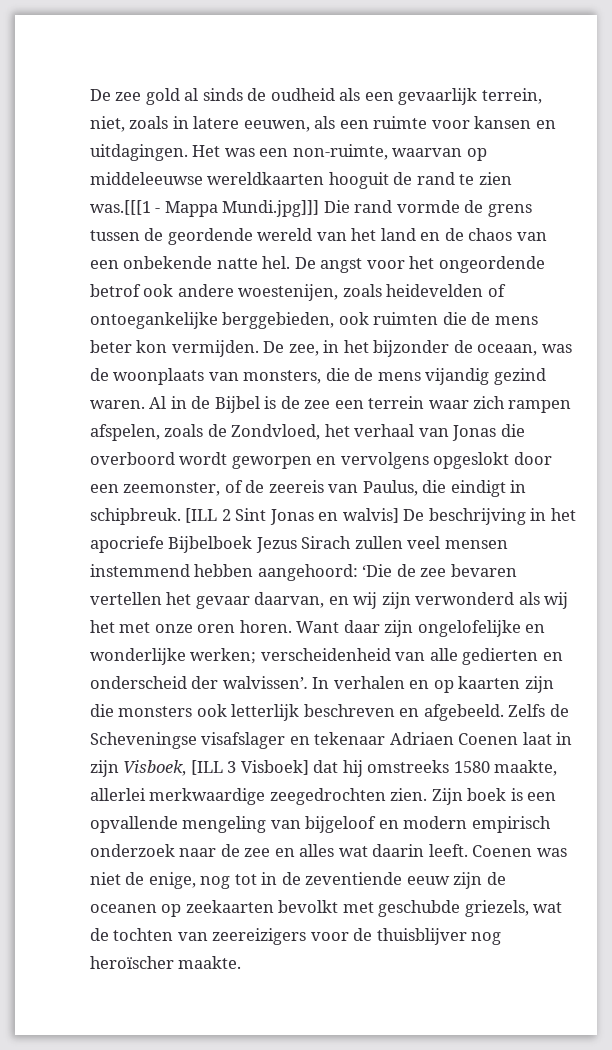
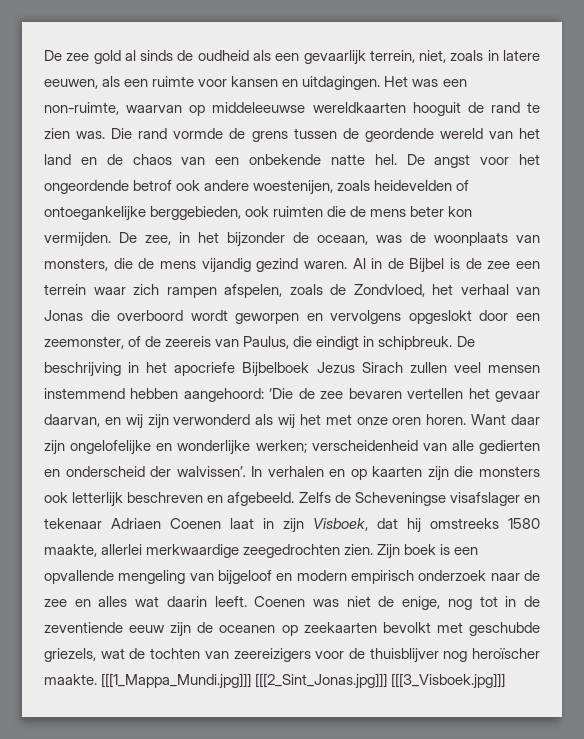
- Het was een non-ruimte, waarvan op middeleeuwse wereldkaarten hooguit de rand te zien was.[[[1 - Mappa Mundi.jpg]]] Die rand vormde de grens tussen de geordende wereld van het land en de chaos van een onbekende natte hel.
+ Het was een non-ruimte, waarvan op middeleeuwse wereldkaarten hooguit de rand te zien was. Die rand vormde de grens tussen de geordende wereld van het land en de chaos van een onbekende natte hel.
- [ILL 2 Sint Jonas en walvis] De beschrijving in het apocriefe Bijbelboek Jezus Sirach zullen veel mensen instemmend hebben aangehoord: ‘Die de zee bevaren vertellen het gevaar daarvan, en wij zijn verwonderd als wij het met onze oren horen.
+ De beschrijving in het apocriefe Bijbelboek Jezus Sirach zullen veel mensen instemmend hebben aangehoord: ‘Die de zee bevaren vertellen het gevaar daarvan, en wij zijn verwonderd als wij het met onze oren horen.
- Zelfs de Scheveningse visafslager en tekenaar Adriaen Coenen laat in zijn Visboek, [ILL 3 Visboek] dat hij omstreeks 1580 maakte, allerlei merkwaardige zeegedrochten zien.
+ Zelfs de Scheveningse visafslager en tekenaar Adriaen Coenen laat in zijn Visboek, dat hij omstreeks 1580 maakte, allerlei merkwaardige zeegedrochten zien.
+ [[[1_Mappa_Mundi.jpg]]] [[[2_Sint_Jonas.jpg]]] [[[3_Visboek.jpg]]]

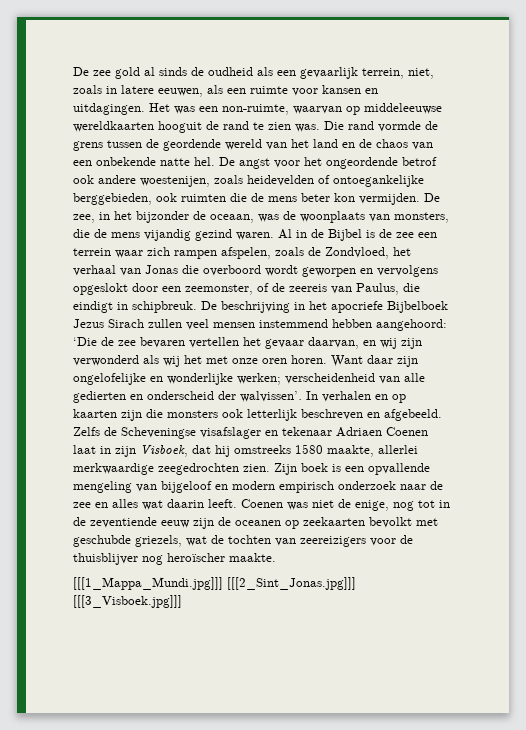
- Coenen was niet de enige, nog tot in de zeventiende eeuw zijn de oceanen op zeekaarten bevolkt met geschubde griezels, wat de tochten van zeereizigers voor de thuisblijver nog heroïscher maakte. [[[1_Mappa_Mundi.jpg]]] [[[2_Sint_Jonas.jpg]]] [[[3_Visboek.jpg]]]
+ Coenen was niet de enige, nog tot in de zeventiende eeuw zijn de oceanen op zeekaarten bevolkt met geschubde griezels, wat de tochten van zeereizigers voor de thuisblijver nog heroïscher maakte.
+ [[[1_Mappa_Mundi.jpg]]] [[[2_Sint_Jonas.jpg]]] [[[3_Visboek.jpg]]]

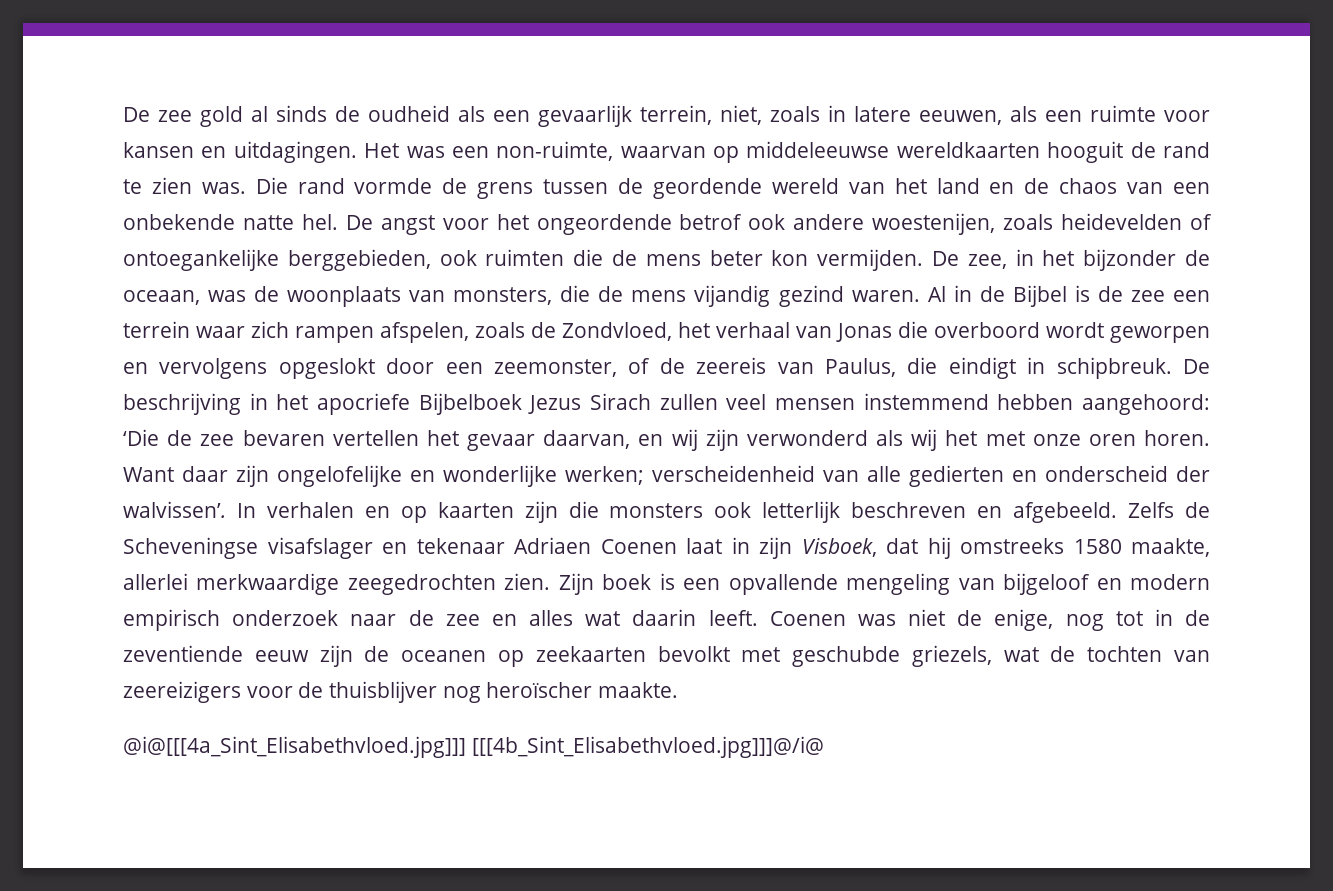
- [[[1_Mappa_Mundi.jpg]]] [[[2_Sint_Jonas.jpg]]] [[[3_Visboek.jpg]]]
+ @i@[[[4a_Sint_Elisabethvloed.jpg]]] [[[4b_Sint_Elisabethvloed.jpg]]]@/i@

